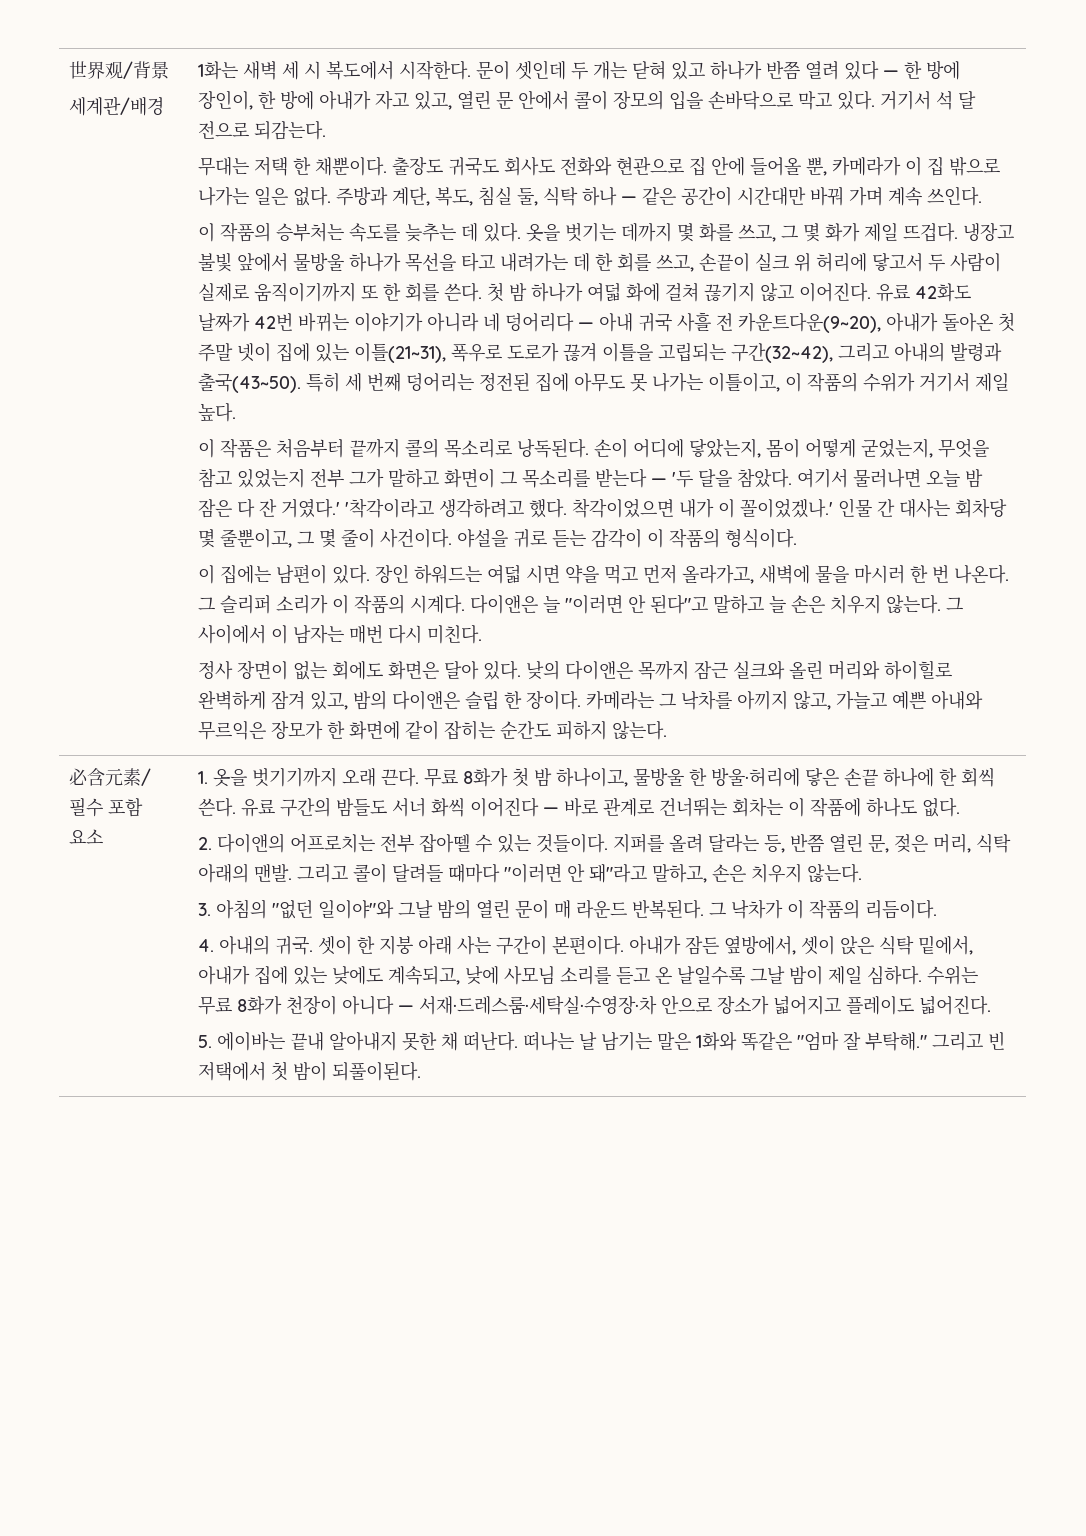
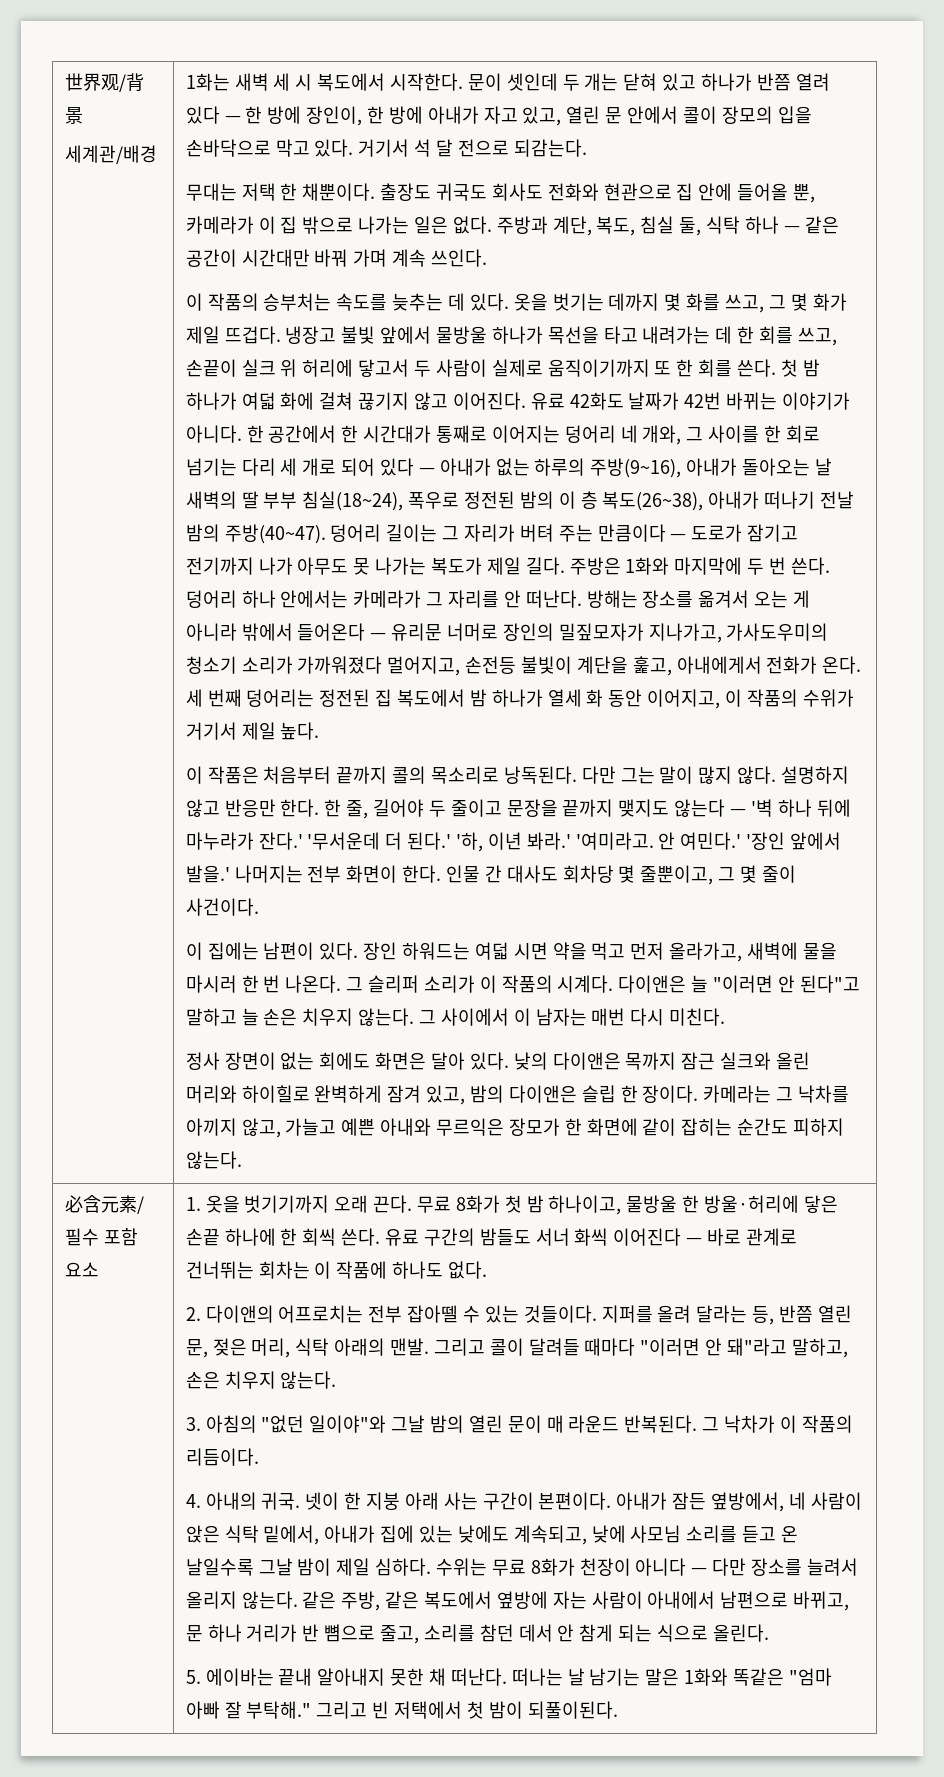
- 유료 42화도 날짜가 42번 바뀌는 이야기가 아니라 네 덩어리다 — 아내 귀국 사흘 전 카운트다운(9~20), 아내가 돌아온 첫 주말 넷이 집에 있는 이틀(21~31), 폭우로 도로가 끊겨 이틀을 고립되는 구간(32~42), 그리고 아내의 발령과 출국(43~50). 특히 세 번째 덩어리는 정전된 집에 아무도 못 나가는 이틀이고, 이 작품의 수위가 거기서 제일 높다.
+ 유료 42화도 날짜가 42번 바뀌는 이야기가 아니다. 한 공간에서 한 시간대가 통째로 이어지는 덩어리 네 개와, 그 사이를 한 회로 넘기는 다리 세 개로 되어 있다 — 아내가 없는 하루의 주방(9~16), 아내가 돌아오는 날 새벽의 딸 부부 침실(18~24), 폭우로 정전된 밤의 이 층 복도(26~38), 아내가 떠나기 전날 밤의 주방(40~47). 덩어리 길이는 그 자리가 버텨 주는 만큼이다 — 도로가 잠기고 전기까지 나가 아무도 못 나가는 복도가 제일 길다. 주방은 1화와 마지막에 두 번 쓴다. 덩어리 하나 안에서는 카메라가 그 자리를 안 떠난다. 방해는 장소를 옮겨서 오는 게 아니라 밖에서 들어온다 — 유리문 너머로 장인의 밀짚모자가 지나가고, 가사도우미의 청소기 소리가 가까워졌다 멀어지고, 손전등 불빛이 계단을 훑고, 아내에게서 전화가 온다. 세 번째 덩어리는 정전된 집 복도에서 밤 하나가 열세 화 동안 이어지고, 이 작품의 수위가 거기서 제일 높다.
- 손이 어디에 닿았는지, 몸이 어떻게 굳었는지, 무엇을 참고 있었는지 전부 그가 말하고 화면이 그 목소리를 받는다 — '두 달을 참았다. 여기서 물러나면 오늘 밤 잠은 다 잔 거였다.' '착각이라고 생각하려고 했다. 착각이었으면 내가 이 꼴이었겠나.'
+ 다만 그는 말이 많지 않다. 설명하지 않고 반응만 한다. 한 줄, 길어야 두 줄이고 문장을 끝까지 맺지도 않는다 — '벽 하나 뒤에 마누라가 잔다.' '무서운데 더 된다.' '하, 이년 봐라.' '여미라고. 안 여민다.' '장인 앞에서 발을.' 나머지는 전부 화면이 한다.
- 인물 간 대사는 회차당 몇 줄뿐이고, 그 몇 줄이 사건이다. 야설을 귀로 듣는 감각이 이 작품의 형식이다.
+ 인물 간 대사도 회차당 몇 줄뿐이고, 그 몇 줄이 사건이다.
- 셋이 한 지붕 아래 사는 구간이 본편이다.
+ 넷이 한 지붕 아래 사는 구간이 본편이다.
- 아내가 잠든 옆방에서, 셋이 앉은 식탁 밑에서, 아내가 집에 있는 낮에도 계속되고, 낮에 사모님 소리를 듣고 온 날일수록 그날 밤이 제일 심하다.
+ 아내가 잠든 옆방에서, 네 사람이 앉은 식탁 밑에서, 아내가 집에 있는 낮에도 계속되고, 낮에 사모님 소리를 듣고 온 날일수록 그날 밤이 제일 심하다.
- 수위는 무료 8화가 천장이 아니다 — 서재·드레스룸·세탁실·수영장·차 안으로 장소가 넓어지고 플레이도 넓어진다.
+ 수위는 무료 8화가 천장이 아니다 — 다만 장소를 늘려서 올리지 않는다. 같은 주방, 같은 복도에서 옆방에 자는 사람이 아내에서 남편으로 바뀌고, 문 하나 거리가 반 뼘으로 줄고, 소리를 참던 데서 안 참게 되는 식으로 올린다.
- 떠나는 날 남기는 말은 1화와 똑같은 "엄마 잘 부탁해."
+ 떠나는 날 남기는 말은 1화와 똑같은 "엄마 아빠 잘 부탁해."

